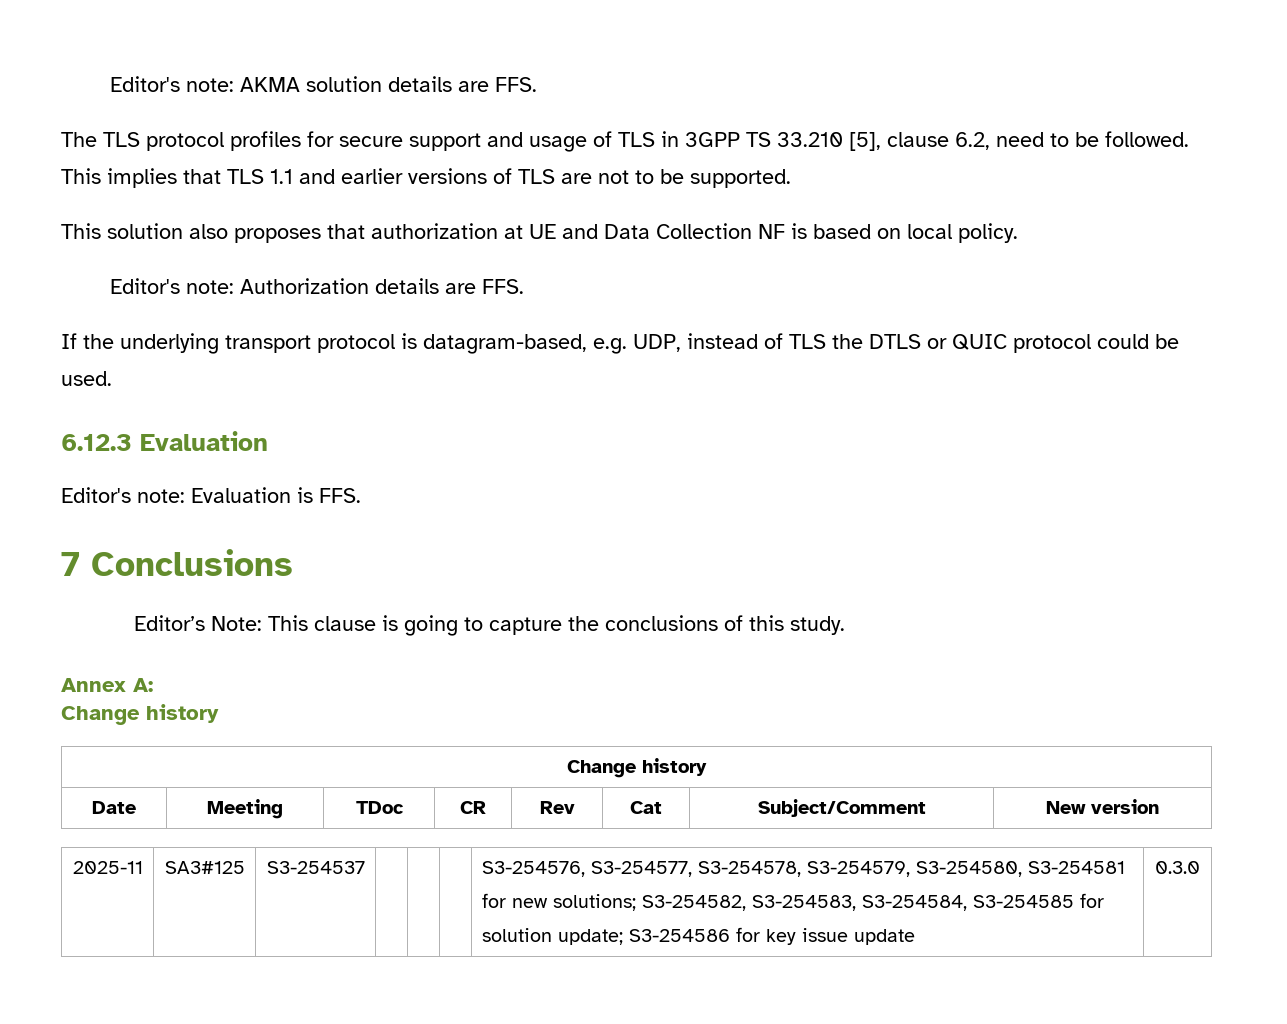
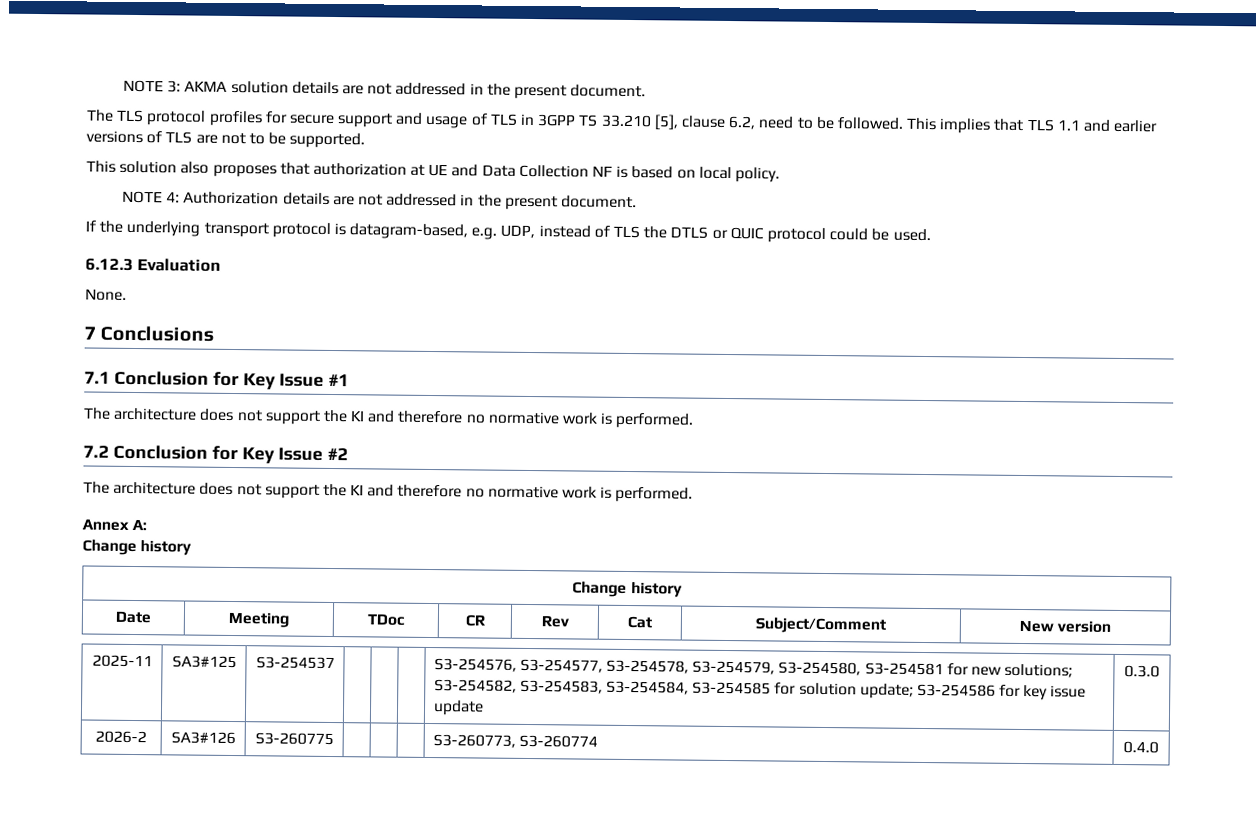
- Editor's note: AKMA solution details are FFS.
+ NOTE 3: AKMA solution details are not addressed in the present document.
- Editor's note: Authorization details are FFS.
+ NOTE 4: Authorization details are not addressed in the present document.
- Editor's note: Evaluation is FFS.
+ None.
  7 Conclusions
- Editor’s Note: This clause is going to capture the conclusions of this study.
+ 7.1 Conclusion for Key Issue #1
+ The architecture does not support the KI and therefore no normative work is performed.
+ 7.2 Conclusion for Key Issue #2
+ The architecture does not support the KI and therefore no normative work is performed.
+ 2026-2 | SA3#126 | S3-260775 | | | | S3-260773, S3-260774 | 0.4.0

